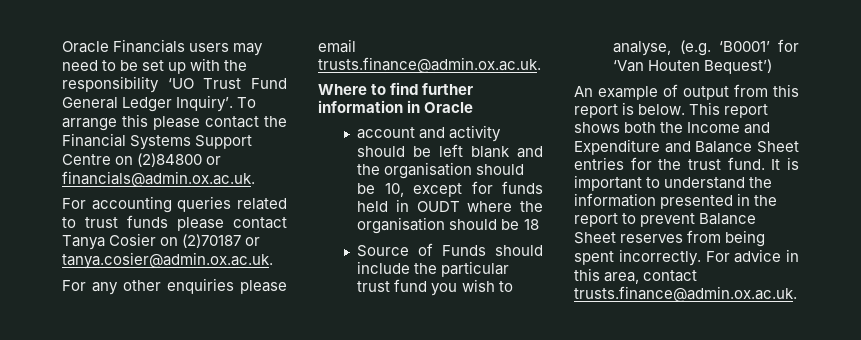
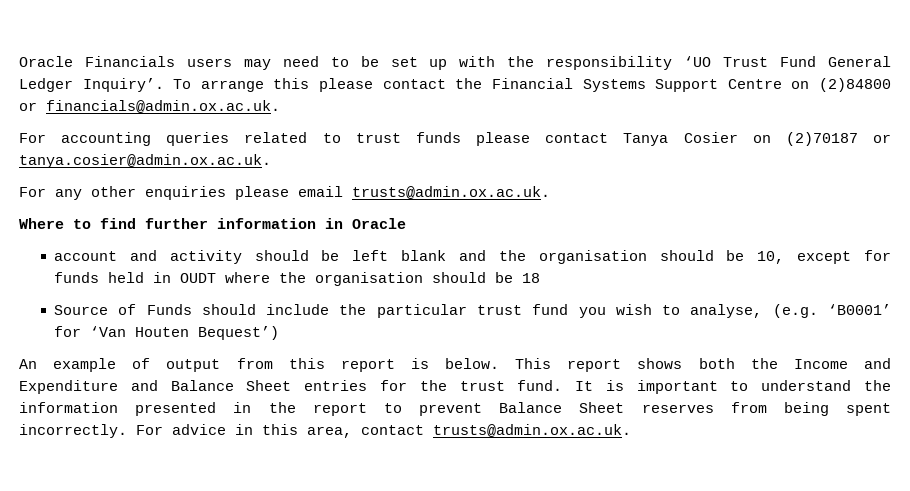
- For any other enquiries please email trusts.finance@admin.ox.ac.uk.
+ For any other enquiries please email trusts@admin.ox.ac.uk.
- For advice in this area, contact trusts.finance@admin.ox.ac.uk.
+ For advice in this area, contact trusts@admin.ox.ac.uk.

